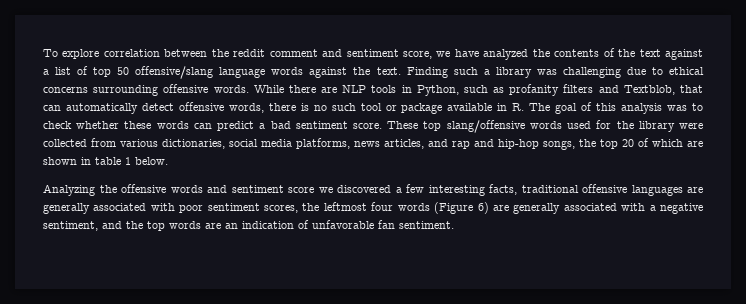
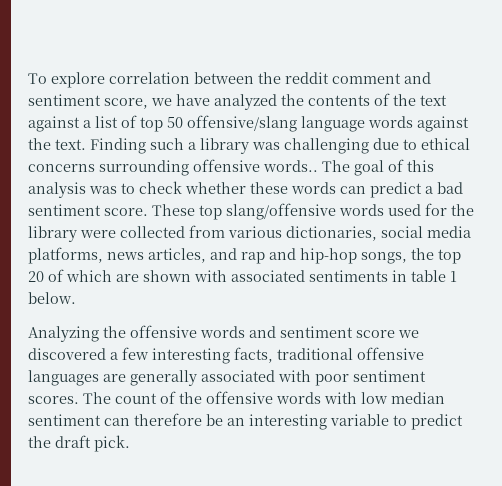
- Finding such a library was challenging due to ethical concerns surrounding offensive words. While there are NLP tools in Python, such as profanity filters and Textblob, that can automatically detect offensive words, there is no such tool or package available in R. The goal of this analysis was to check whether these words can predict a bad sentiment score.
+ Finding such a library was challenging due to ethical concerns surrounding offensive words.. The goal of this analysis was to check whether these words can predict a bad sentiment score.
- These top slang/offensive words used for the library were collected from various dictionaries, social media platforms, news articles, and rap and hip-hop songs, the top 20 of which are shown in table 1 below.
+ These top slang/offensive words used for the library were collected from various dictionaries, social media platforms, news articles, and rap and hip-hop songs, the top 20 of which are shown with associated sentiments in table 1 below.
- Analyzing the offensive words and sentiment score we discovered a few interesting facts, traditional offensive languages are generally associated with poor sentiment scores, the leftmost four words (Figure 6) are generally associated with a negative sentiment, and the top words are an indication of unfavorable fan sentiment.
+ Analyzing the offensive words and sentiment score we discovered a few interesting facts, traditional offensive languages are generally associated with poor sentiment scores. The count of the offensive words with low median sentiment can therefore be an interesting variable to predict the draft pick.

